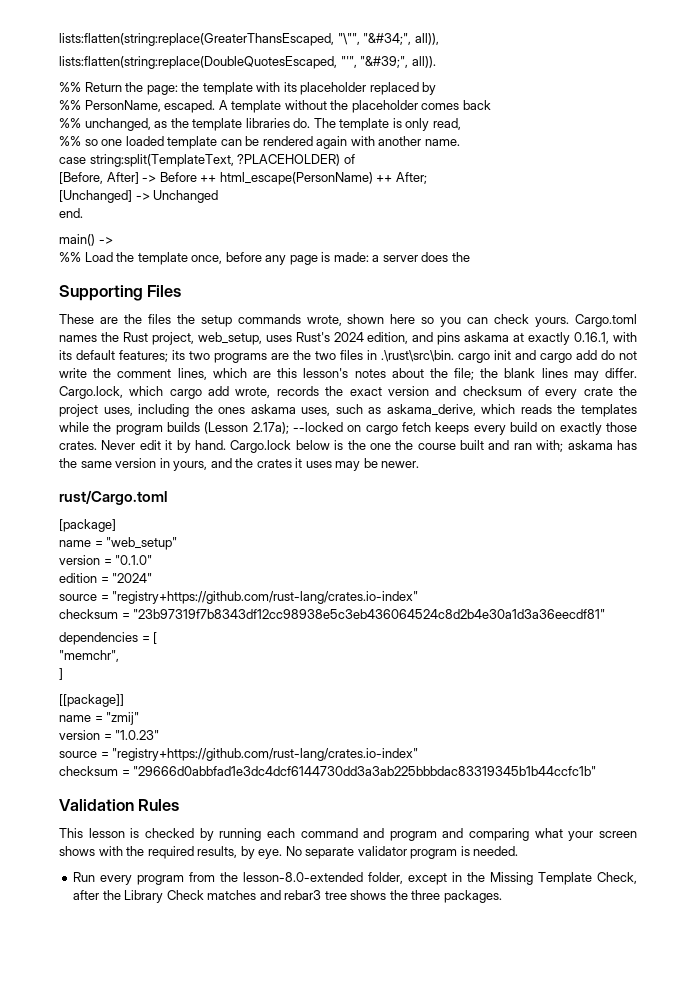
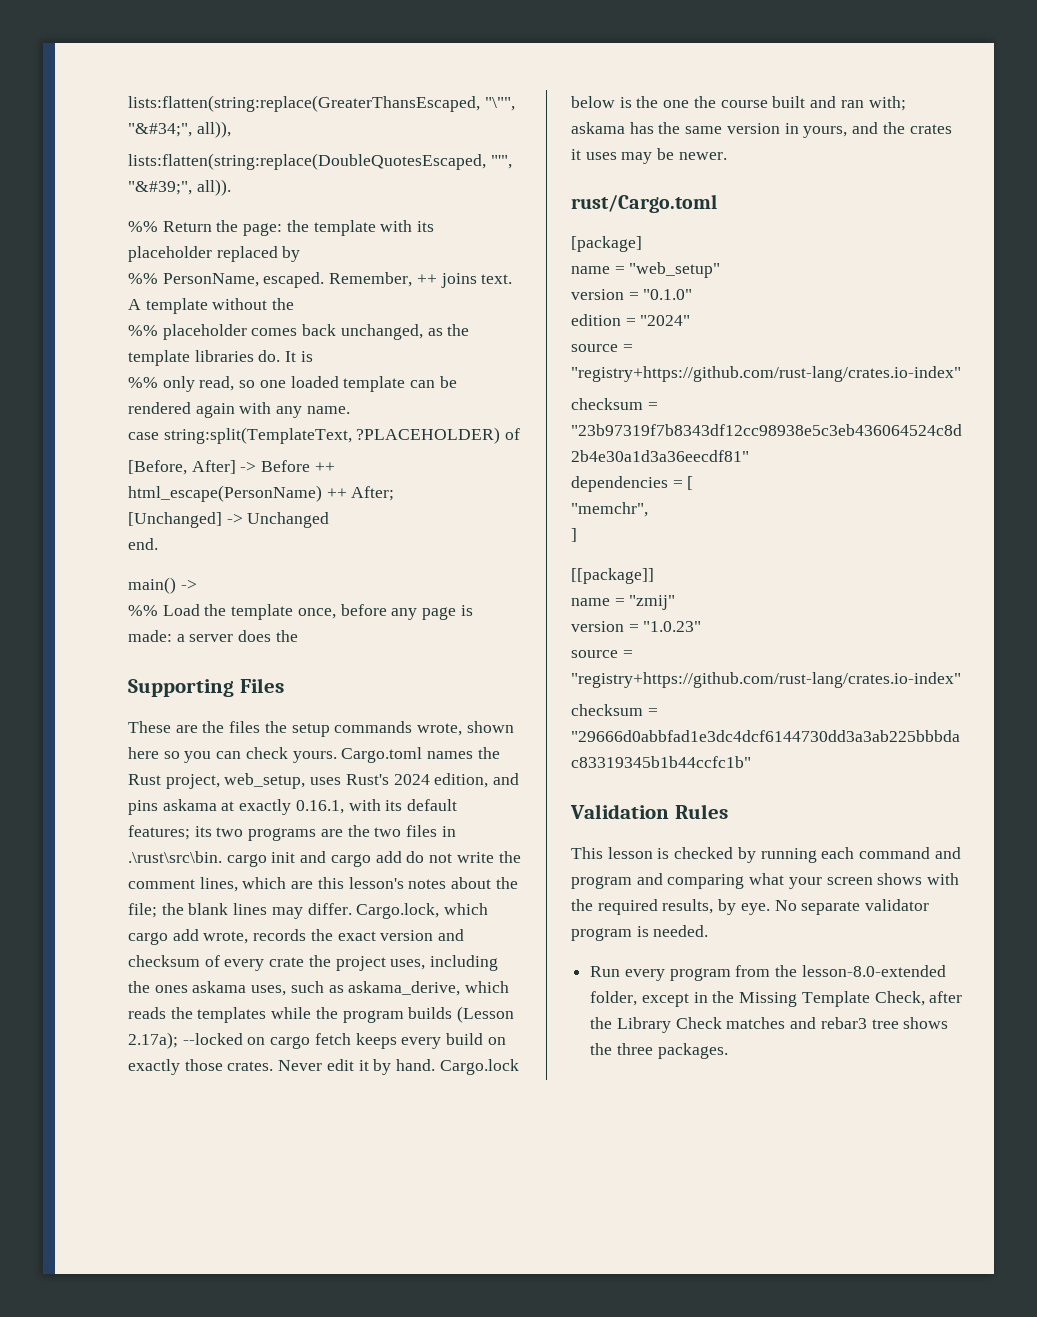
+ Remember, ++ joins text.
- A template without the placeholder comes back
- %% unchanged, as the template libraries do.
+ A template without the
+ %% placeholder comes back unchanged, as the template libraries do.
- The template is only read,
- %% so one loaded template can be rendered again with another name.
+ It is
+ %% only read, so one loaded template can be rendered again with any name.

